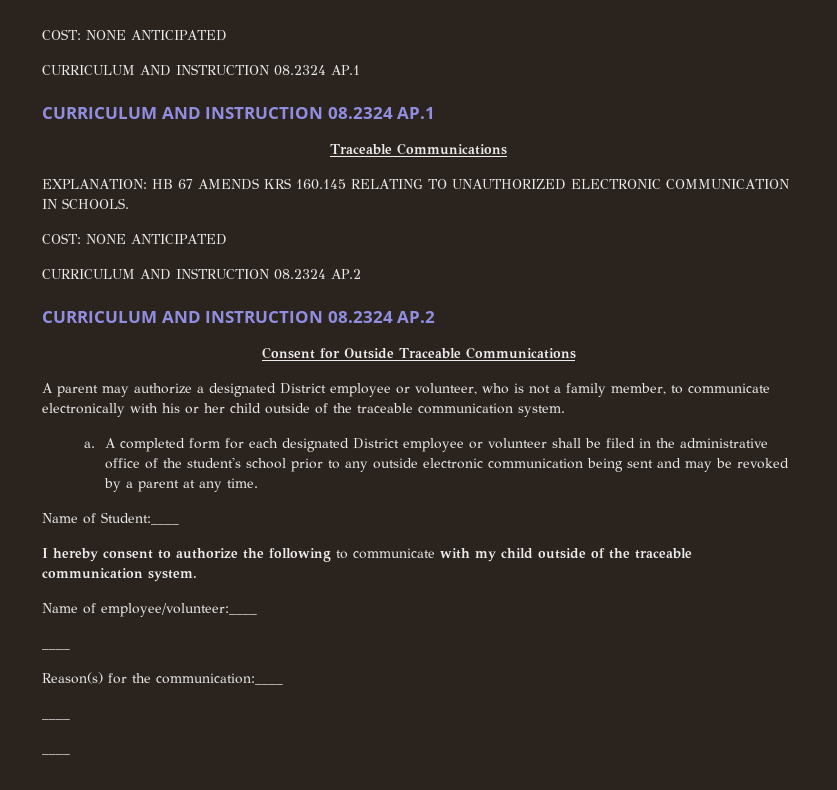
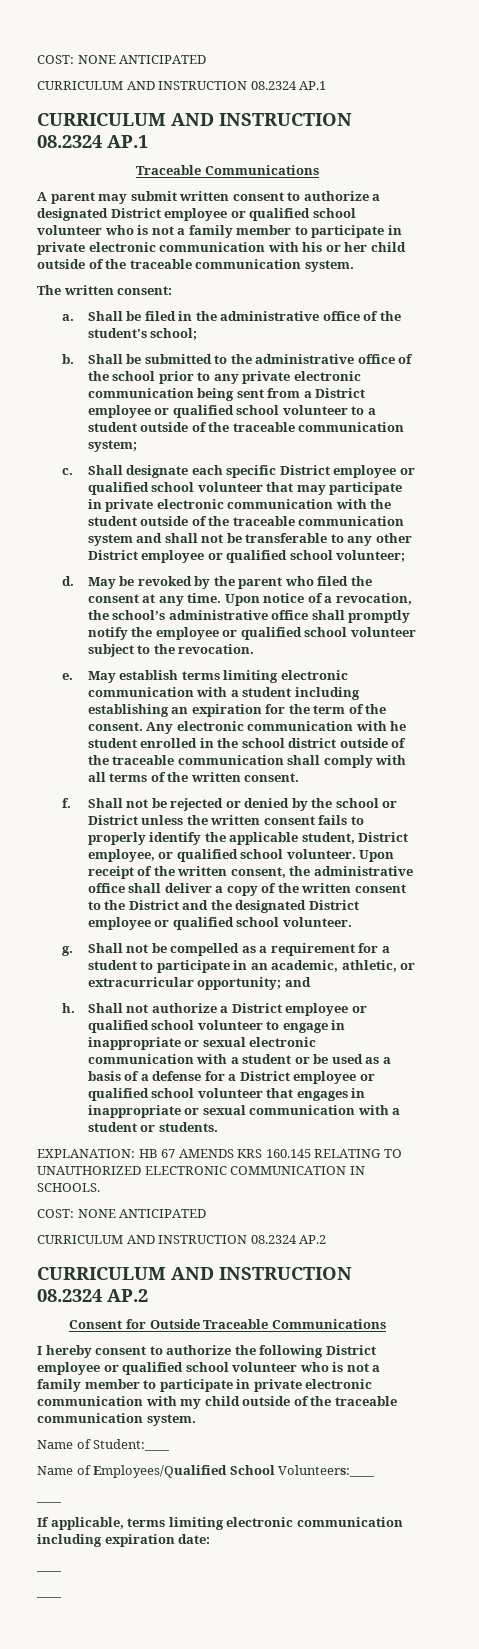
+ A parent may submit written consent to authorize a designated District employee or qualified school volunteer who is not a family member to participate in private electronic communication with his or her child outside of the traceable communication system.
+ The written consent:
+ a. Shall be filed in the administrative office of the student's school;
+ b. Shall be submitted to the administrative office of the school prior to any private electronic communication being sent from a District employee or qualified school volunteer to a student outside of the traceable communication system;
+ c. Shall designate each specific District employee or qualified school volunteer that may participate in private electronic communication with the student outside of the traceable communication system and shall not be transferable to any other District employee or qualified school volunteer;
+ d. May be revoked by the parent who filed the consent at any time. Upon notice of a revocation, the school’s administrative office shall promptly notify the employee or qualified school volunteer subject to the revocation.
+ e. May establish terms limiting electronic communication with a student including establishing an expiration for the term of the consent. Any electronic communication with he student enrolled in the school district outside of the traceable communication shall comply with all terms of the written consent.
+ f. Shall not be rejected or denied by the school or District unless the written consent fails to properly identify the applicable student, District employee, or qualified school volunteer. Upon receipt of the written consent, the administrative office shall deliver a copy of the written consent to the District and the designated District employee or qualified school volunteer.
+ g. Shall not be compelled as a requirement for a student to participate in an academic, athletic, or extracurricular opportunity; and
+ h. Shall not authorize a District employee or qualified school volunteer to engage in inappropriate or sexual electronic communication with a student or be used as a basis of a defense for a District employee or qualified school volunteer that engages in inappropriate or sexual communication with a student or students.
- A parent may authorize a designated District employee or volunteer, who is not a family member, to communicate electronically with his or her child outside of the traceable communication system.
- a. A completed form for each designated District employee or volunteer shall be filed in the administrative office of the student's school prior to any outside electronic communication being sent and may be revoked by a parent at any time.
- Name of Student:____
- I hereby consent to authorize the following to communicate with my child outside of the traceable communication system.
+ I hereby consent to authorize the following District employee or qualified school volunteer who is not a family member to participate in private electronic communication with my child outside of the traceable communication system.
- Name of employee/volunteer:____
+ Name of Student:____
+ Name of Employees/Qualified School Volunteers:____
  ____
- Reason(s) for the communication:____
+ If applicable, terms limiting electronic communication including expiration date:

